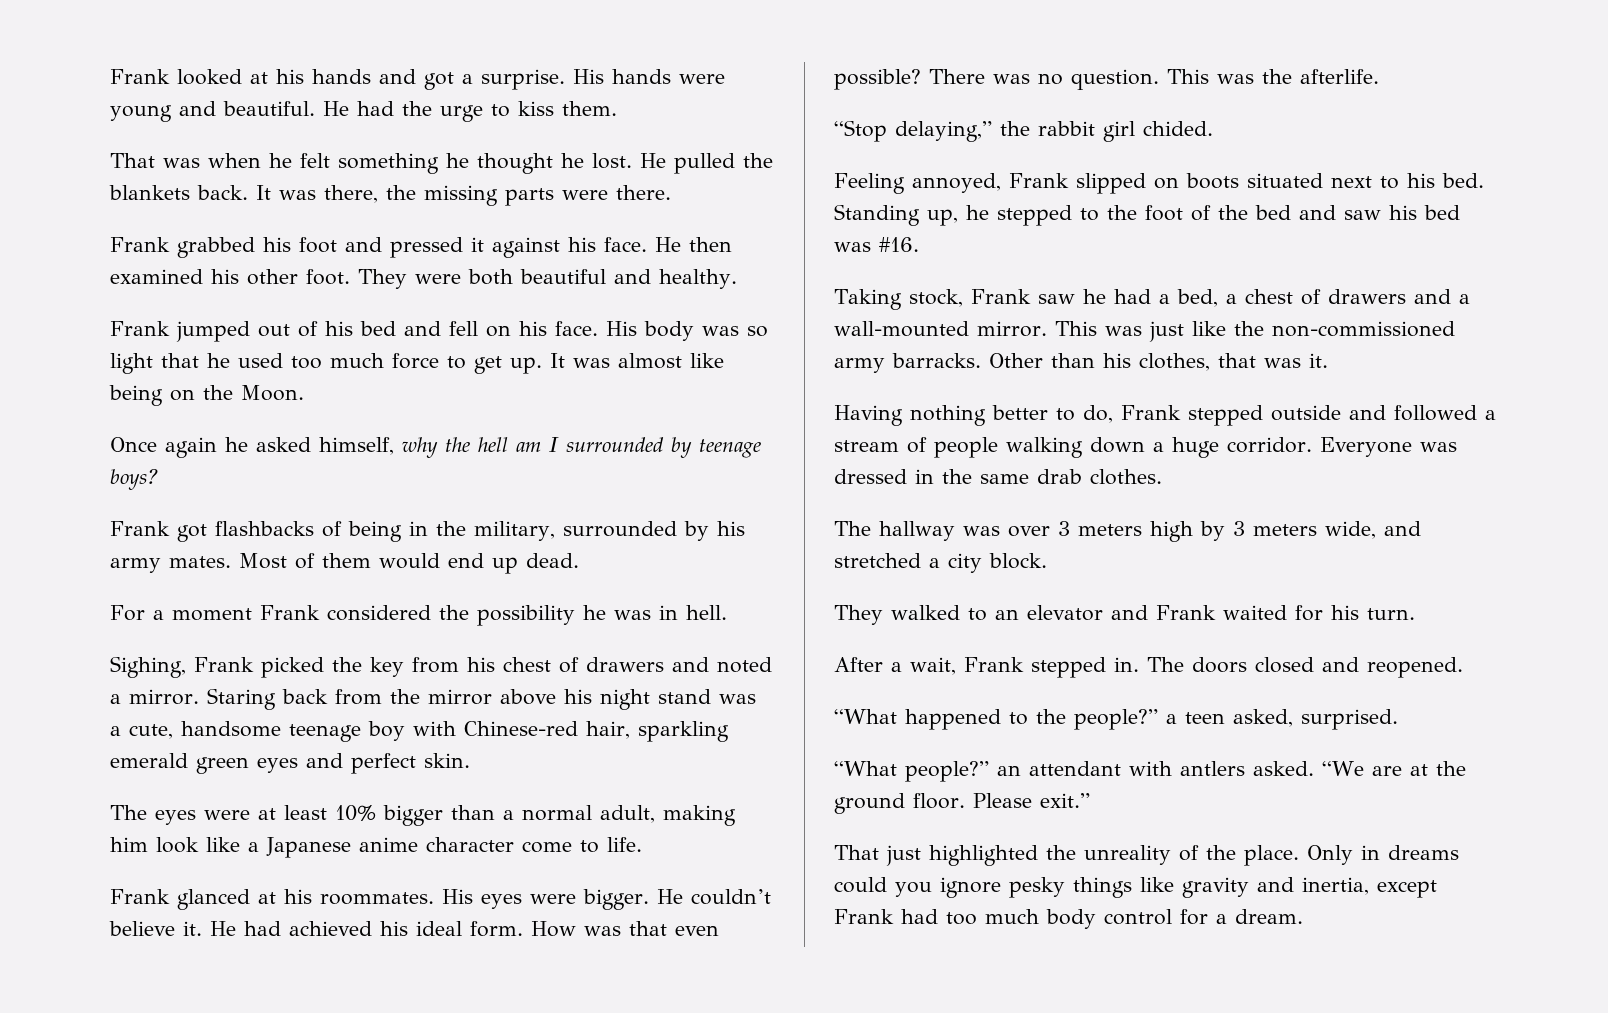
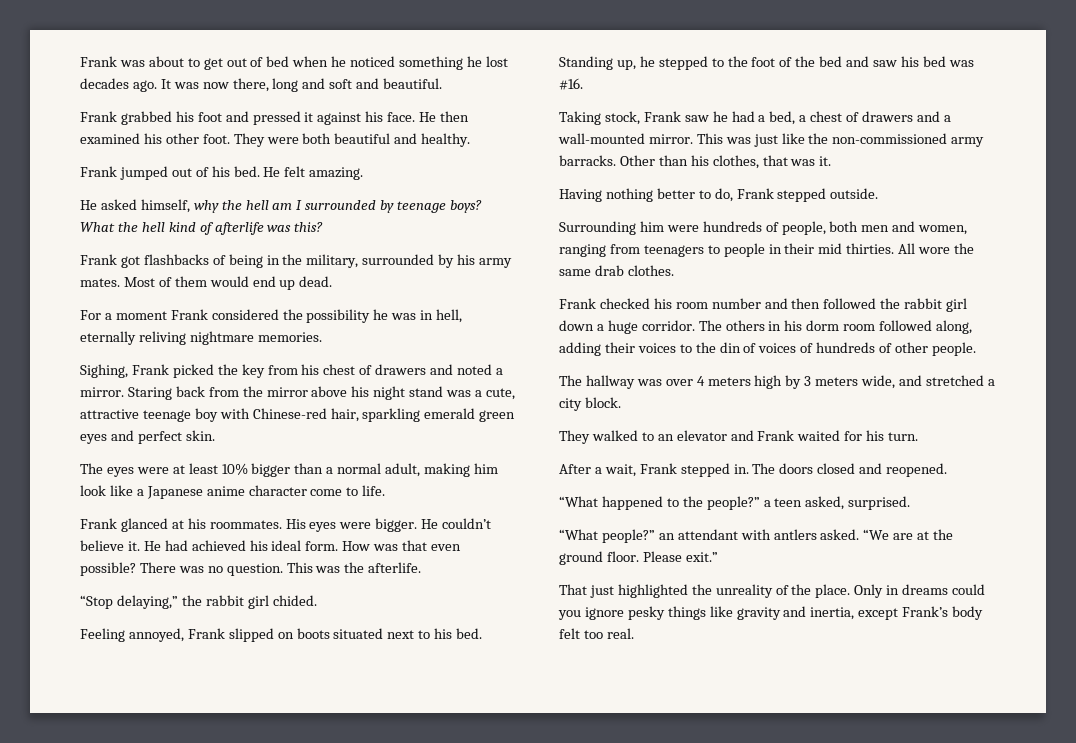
- Frank looked at his hands and got a surprise. His hands were young and beautiful. He had the urge to kiss them.
- That was when he felt something he thought he lost. He pulled the blankets back. It was there, the missing parts were there.
+ Frank was about to get out of bed when he noticed something he lost decades ago. It was now there, long and soft and beautiful.
- Frank jumped out of his bed and fell on his face. His body was so light that he used too much force to get up. It was almost like being on the Moon.
- Once again he asked himself, why the hell am I surrounded by teenage boys?
+ Frank jumped out of his bed. He felt amazing.
+ He asked himself, why the hell am I surrounded by teenage boys? What the hell kind of afterlife was this?
- For a moment Frank considered the possibility he was in hell.
+ For a moment Frank considered the possibility he was in hell, eternally reliving nightmare memories.
- Staring back from the mirror above his night stand was a cute, handsome teenage boy with Chinese-red hair, sparkling emerald green eyes and perfect skin.
+ Staring back from the mirror above his night stand was a cute, attractive teenage boy with Chinese-red hair, sparkling emerald green eyes and perfect skin.
- Having nothing better to do, Frank stepped outside and followed a stream of people walking down a huge corridor. Everyone was dressed in the same drab clothes.
+ Having nothing better to do, Frank stepped outside.
+ Surrounding him were hundreds of people, both men and women, ranging from teenagers to people in their mid thirties. All wore the same drab clothes.
+ Frank checked his room number and then followed the rabbit girl down a huge corridor. The others in his dorm room followed along, adding their voices to the din of voices of hundreds of other people.
- The hallway was over 3 meters high by 3 meters wide, and stretched a city block.
+ The hallway was over 4 meters high by 3 meters wide, and stretched a city block.
- Only in dreams could you ignore pesky things like gravity and inertia, except Frank had too much body control for a dream.
+ Only in dreams could you ignore pesky things like gravity and inertia, except Frank’s body felt too real.

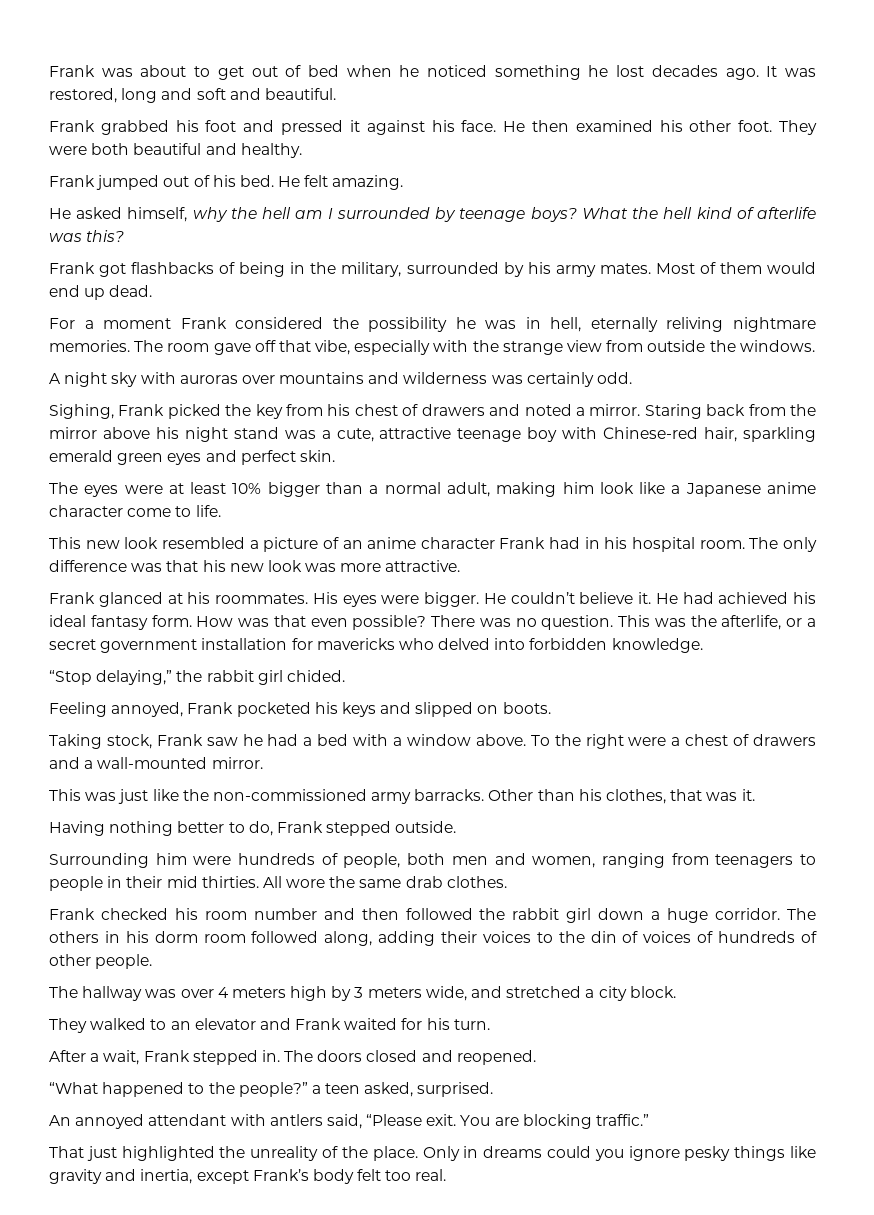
- It was now there, long and soft and beautiful.
+ It was restored, long and soft and beautiful.
+ The room gave off that vibe, especially with the strange view from outside the windows.
+ A night sky with auroras over mountains and wilderness was certainly odd.
+ This new look resembled a picture of an anime character Frank had in his hospital room. The only difference was that his new look was more attractive.
- He had achieved his ideal form.
+ He had achieved his ideal fantasy form.
- This was the afterlife.
+ This was the afterlife, or a secret government installation for mavericks who delved into forbidden knowledge.
- Feeling annoyed, Frank slipped on boots situated next to his bed. Standing up, he stepped to the foot of the bed and saw his bed was #16.
+ Feeling annoyed, Frank pocketed his keys and slipped on boots.
- Taking stock, Frank saw he had a bed, a chest of drawers and a wall-mounted mirror. This was just like the non-commissioned army barracks.
+ Taking stock, Frank saw he had a bed with a window above. To the right were a chest of drawers and a wall-mounted mirror.
+ This was just like the non-commissioned army barracks.
- “What people?” an attendant with antlers asked. “We are at the ground floor. Please exit.”
+ An annoyed attendant with antlers said, “Please exit. You are blocking traffic.”

